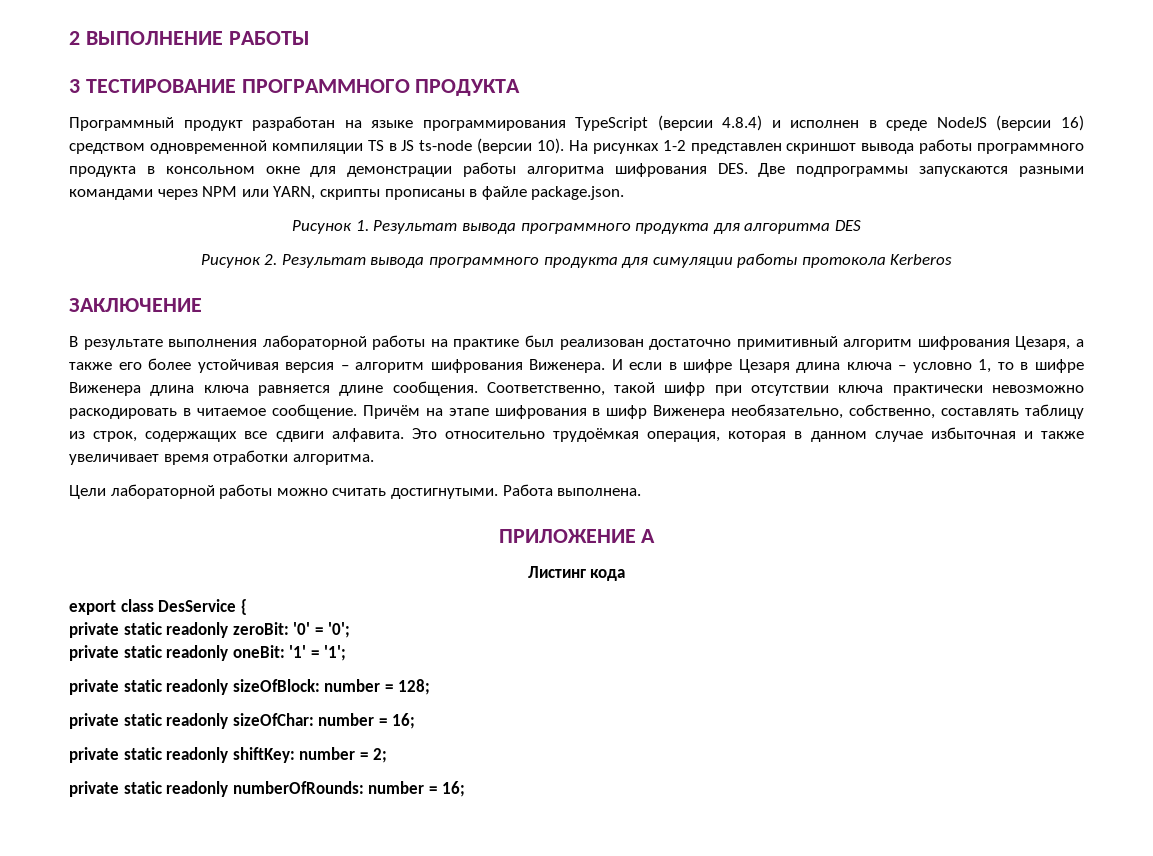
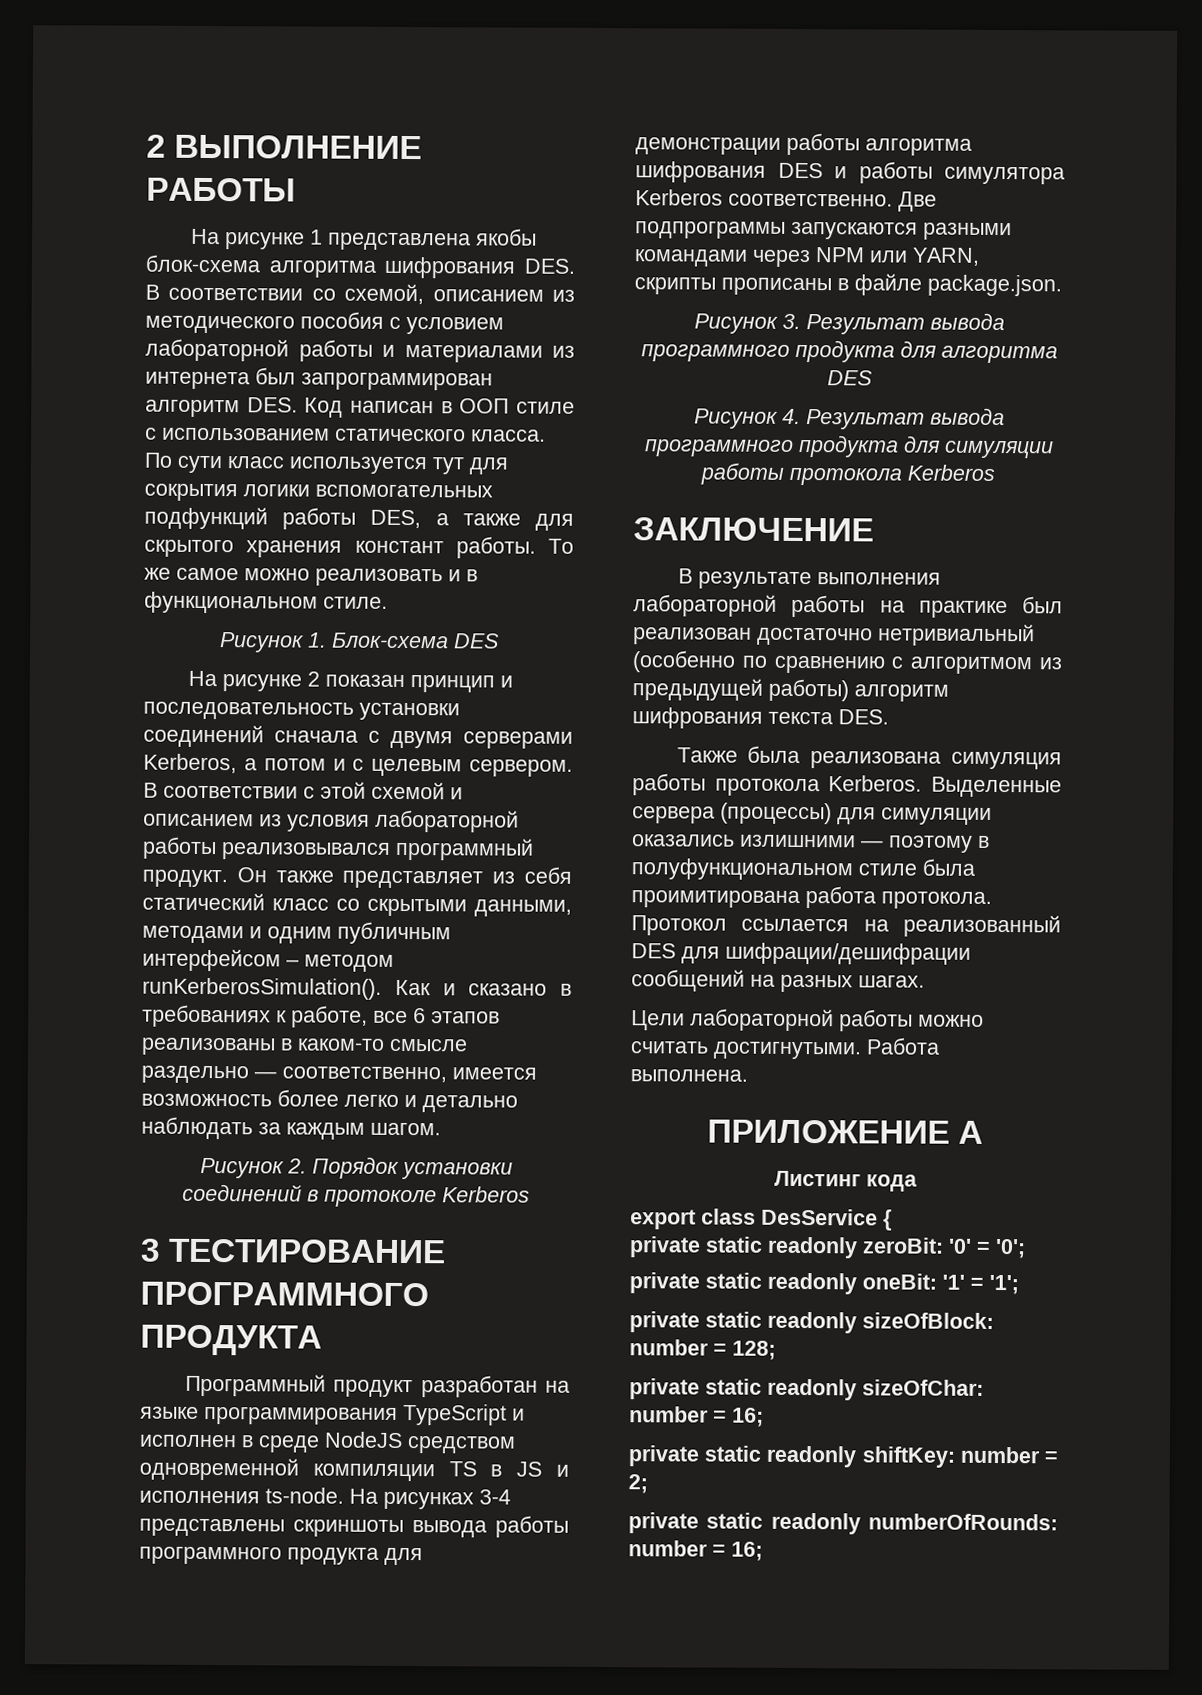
+ На рисунке 1 представлена якобы блок-схема алгоритма шифрования DES. В соответствии со схемой, описанием из методического пособия с условием лабораторной работы и материалами из интернета был запрограммирован алгоритм DES. Код написан в ООП стиле с использованием статического класса. По сути класс используется тут для сокрытия логики вспомогательных подфункций работы DES, а также для скрытого хранения констант работы. То же самое можно реализовать и в функциональном стиле.
+ Рисунок 1. Блок-схема DES
+ На рисунке 2 показан принцип и последовательность установки соединений сначала с двумя серверами Kerberos, а потом и с целевым сервером. В соответствии с этой схемой и описанием из условия лабораторной работы реализовывался программный продукт. Он также представляет из себя статический класс со скрытыми данными, методами и одним публичным интерфейсом – методом runKerberosSimulation(). Как и сказано в требованиях к работе, все 6 этапов реализованы в каком-то смысле раздельно — соответственно, имеется возможность более легко и детально наблюдать за каждым шагом.
+ Рисунок 2. Порядок установки соединений в протоколе Kerberos
- Программный продукт разработан на языке программирования TypeScript (версии 4.8.4) и исполнен в среде NodeJS (версии 16) средством одновременной компиляции TS в JS ts-node (версии 10). На рисунках 1-2 представлен скриншот вывода работы программного продукта в консольном окне для демонстрации работы алгоритма шифрования DES. Две подпрограммы запускаются разными командами через NPM или YARN, скрипты прописаны в файле package.json.
+ Программный продукт разработан на языке программирования TypeScript и исполнен в среде NodeJS средством одновременной компиляции TS в JS и исполнения ts-node. На рисунках 3-4 представлены скриншоты вывода работы программного продукта для демонстрации работы алгоритма шифрования DES и работы симулятора Kerberos соответственно. Две подпрограммы запускаются разными командами через NPM или YARN, скрипты прописаны в файле package.json.
- Рисунок 1. Результат вывода программного продукта для алгоритма DES
+ Рисунок 3. Результат вывода программного продукта для алгоритма DES
- Рисунок 2. Результат вывода программного продукта для симуляции работы протокола Kerberos
+ Рисунок 4. Результат вывода программного продукта для симуляции работы протокола Kerberos
- В результате выполнения лабораторной работы на практике был реализован достаточно примитивный алгоритм шифрования Цезаря, а также его более устойчивая версия – алгоритм шифрования Виженера. И если в шифре Цезаря длина ключа – условно 1, то в шифре Виженера длина ключа равняется длине сообщения. Соответственно, такой шифр при отсутствии ключа практически невозможно раскодировать в читаемое сообщение. Причём на этапе шифрования в шифр Виженера необязательно, собственно, составлять таблицу из строк, содержащих все сдвиги алфавита. Это относительно трудоёмкая операция, которая в данном случае избыточная и также увеличивает время отработки алгоритма.
+ В результате выполнения лабораторной работы на практике был реализован достаточно нетривиальный (особенно по сравнению с алгоритмом из предыдущей работы) алгоритм шифрования текста DES.
+ Также была реализована симуляция работы протокола Kerberos. Выделенные сервера (процессы) для симуляции оказались излишними — поэтому в полуфункциональном стиле была проимитирована работа протокола. Протокол ссылается на реализованный DES для шифрации/дешифрации сообщений на разных шагах.

